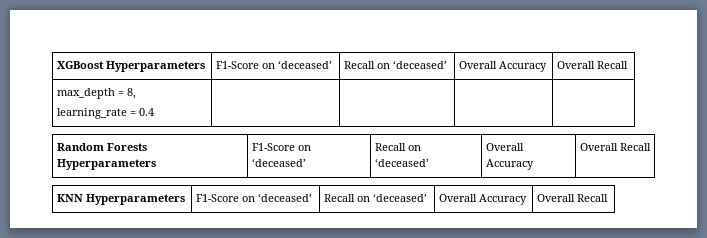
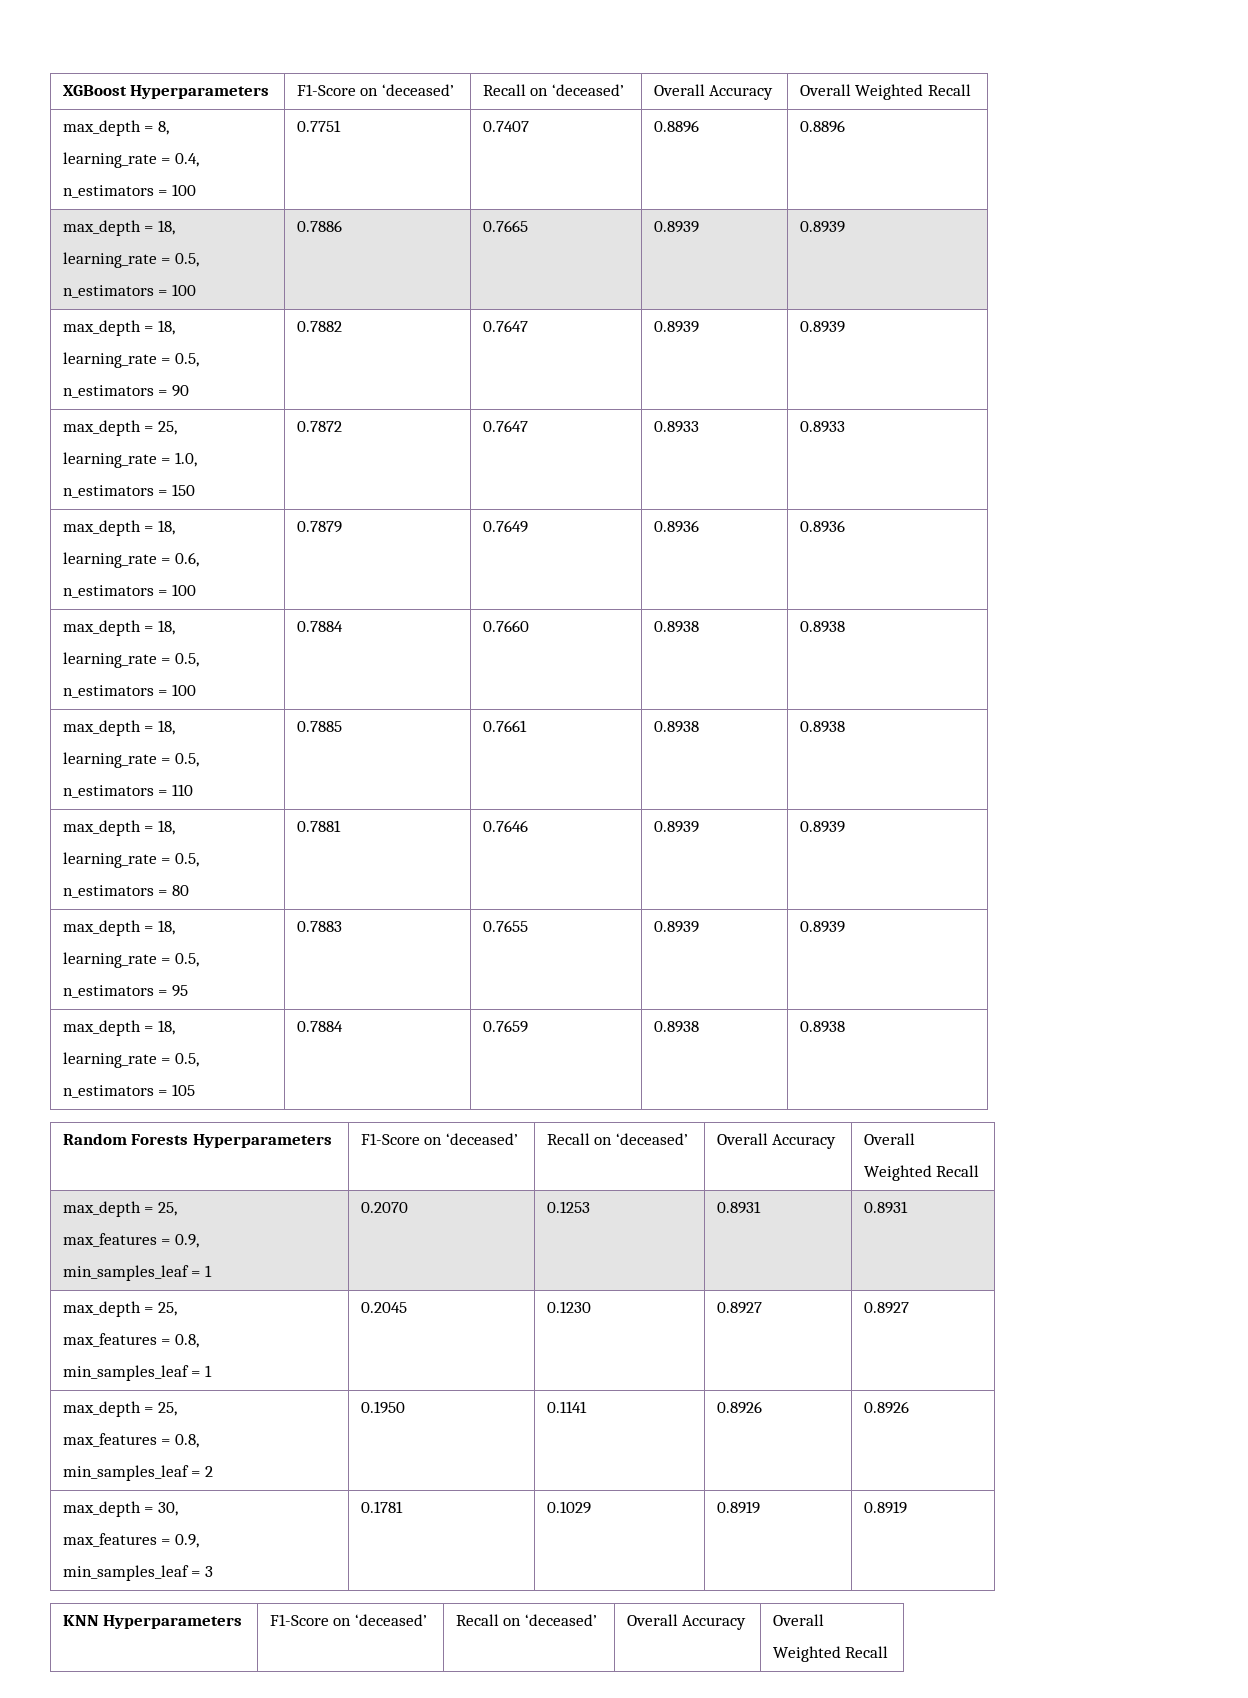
- XGBoost Hyperparameters | F1-Score on ‘deceased’ | Recall on ‘deceased’ | Overall Accuracy | Overall Recall
+ XGBoost Hyperparameters | F1-Score on ‘deceased’ | Recall on ‘deceased’ | Overall Accuracy | Overall Weighted Recall
  max_depth = 8,
- learning_rate = 0.4 | | | |
+ learning_rate = 0.4,
+ n_estimators = 100 | 0.7751 | 0.7407 | 0.8896 | 0.8896
+ max_depth = 18,
+ learning_rate = 0.5,
+ n_estimators = 100 | 0.7886 | 0.7665 | 0.8939 | 0.8939
+ max_depth = 18,
+ learning_rate = 0.5,
+ n_estimators = 90 | 0.7882 | 0.7647 | 0.8939 | 0.8939
+ max_depth = 25,
+ learning_rate = 1.0,
+ n_estimators = 150 | 0.7872 | 0.7647 | 0.8933 | 0.8933
+ max_depth = 18,
+ learning_rate = 0.6,
+ n_estimators = 100 | 0.7879 | 0.7649 | 0.8936 | 0.8936
+ max_depth = 18,
+ learning_rate = 0.5,
+ n_estimators = 100 | 0.7884 | 0.7660 | 0.8938 | 0.8938
+ max_depth = 18,
+ learning_rate = 0.5,
+ n_estimators = 110 | 0.7885 | 0.7661 | 0.8938 | 0.8938
+ max_depth = 18,
+ learning_rate = 0.5,
+ n_estimators = 80 | 0.7881 | 0.7646 | 0.8939 | 0.8939
+ max_depth = 18,
+ learning_rate = 0.5,
+ n_estimators = 95 | 0.7883 | 0.7655 | 0.8939 | 0.8939
+ max_depth = 18,
+ learning_rate = 0.5,
+ n_estimators = 105 | 0.7884 | 0.7659 | 0.8938 | 0.8938
- Random Forests Hyperparameters | F1-Score on ‘deceased’ | Recall on ‘deceased’ | Overall Accuracy | Overall Recall
+ Random Forests Hyperparameters | F1-Score on ‘deceased’ | Recall on ‘deceased’ | Overall Accuracy | Overall
+ Weighted Recall
+ max_depth = 25,
+ max_features = 0.9,
+ min_samples_leaf = 1 | 0.2070 | 0.1253 | 0.8931 | 0.8931
+ max_depth = 25,
+ max_features = 0.8,
+ min_samples_leaf = 1 | 0.2045 | 0.1230 | 0.8927 | 0.8927
+ max_depth = 25,
+ max_features = 0.8,
+ min_samples_leaf = 2 | 0.1950 | 0.1141 | 0.8926 | 0.8926
+ max_depth = 30,
+ max_features = 0.9,
+ min_samples_leaf = 3 | 0.1781 | 0.1029 | 0.8919 | 0.8919
- KNN Hyperparameters | F1-Score on ‘deceased’ | Recall on ‘deceased’ | Overall Accuracy | Overall Recall
+ KNN Hyperparameters | F1-Score on ‘deceased’ | Recall on ‘deceased’ | Overall Accuracy | Overall
+ Weighted Recall

